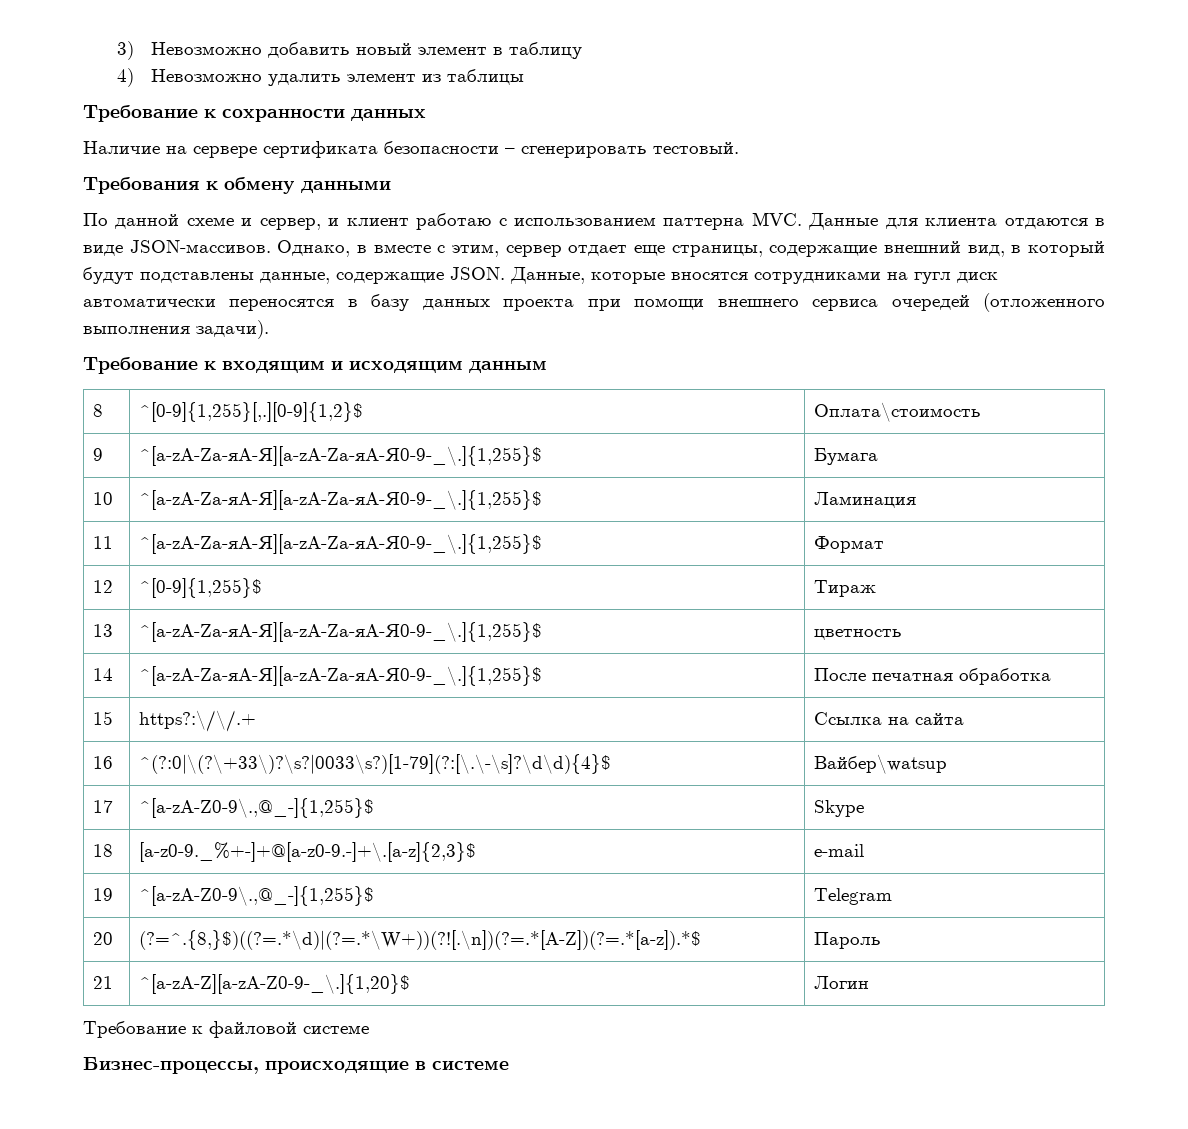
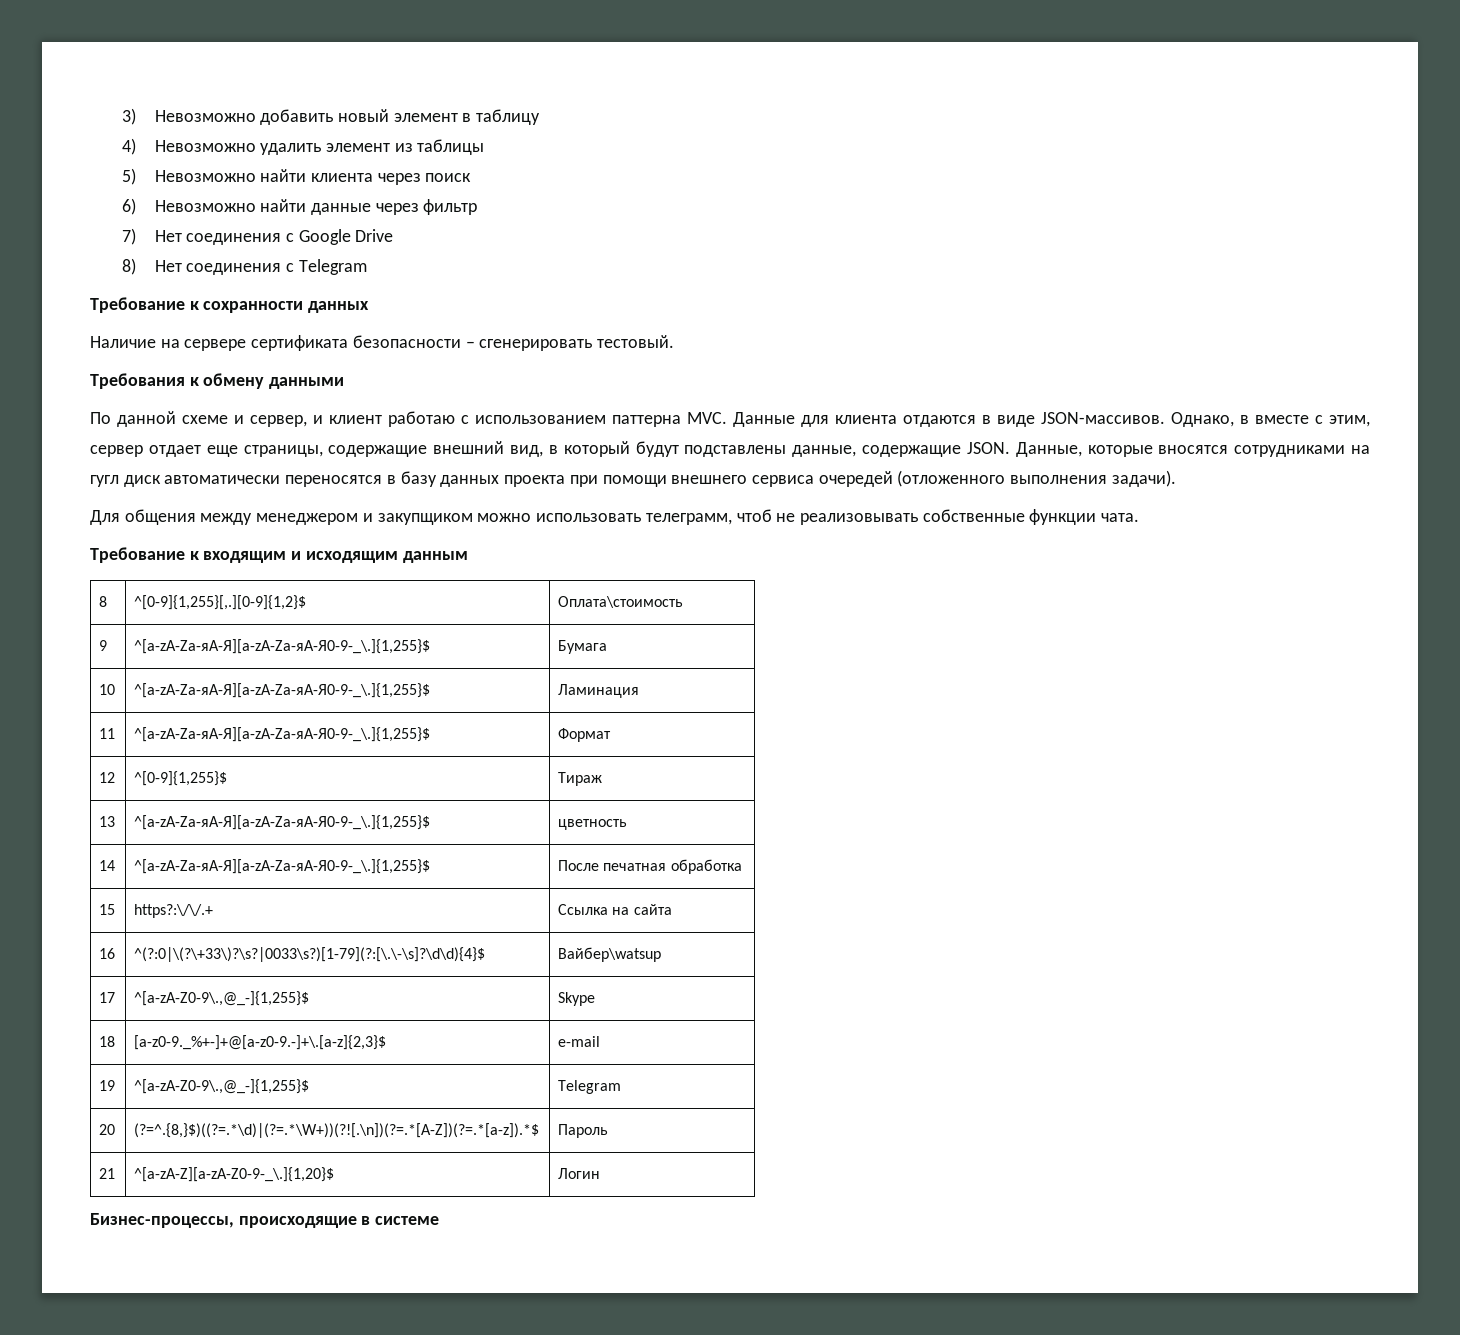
+ 5) Невозможно найти клиента через поиск
+ 6) Невозможно найти данные через фильтр
+ 7) Нет соединения с Google Drive
+ 8) Нет соединения с Telegram
+ Для общения между менеджером и закупщиком можно использовать телеграмм, чтоб не реализовывать собственные функции чата.
- Требование к файловой системе

